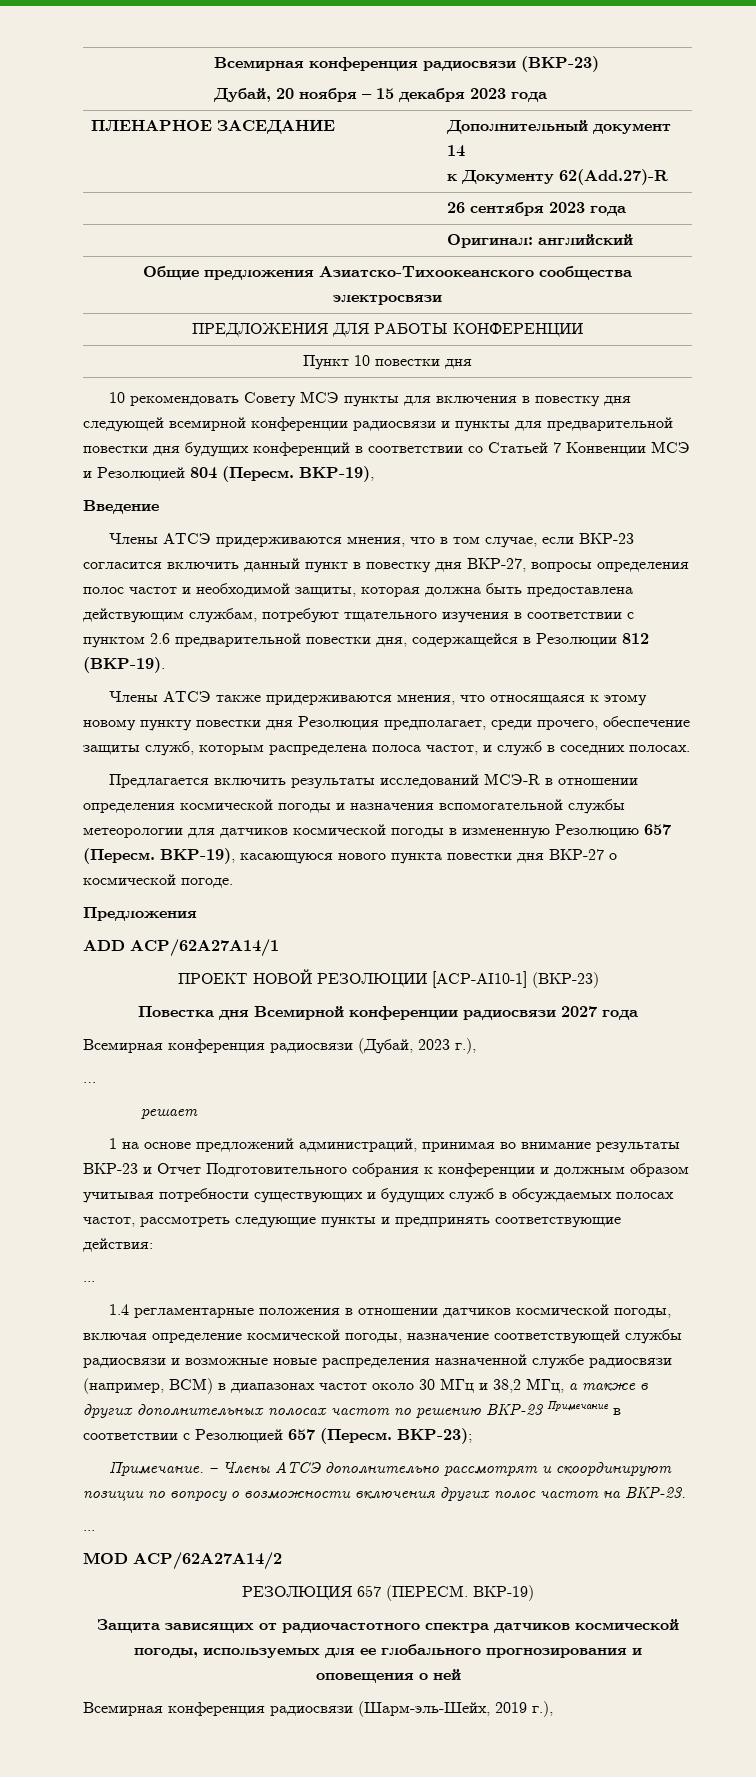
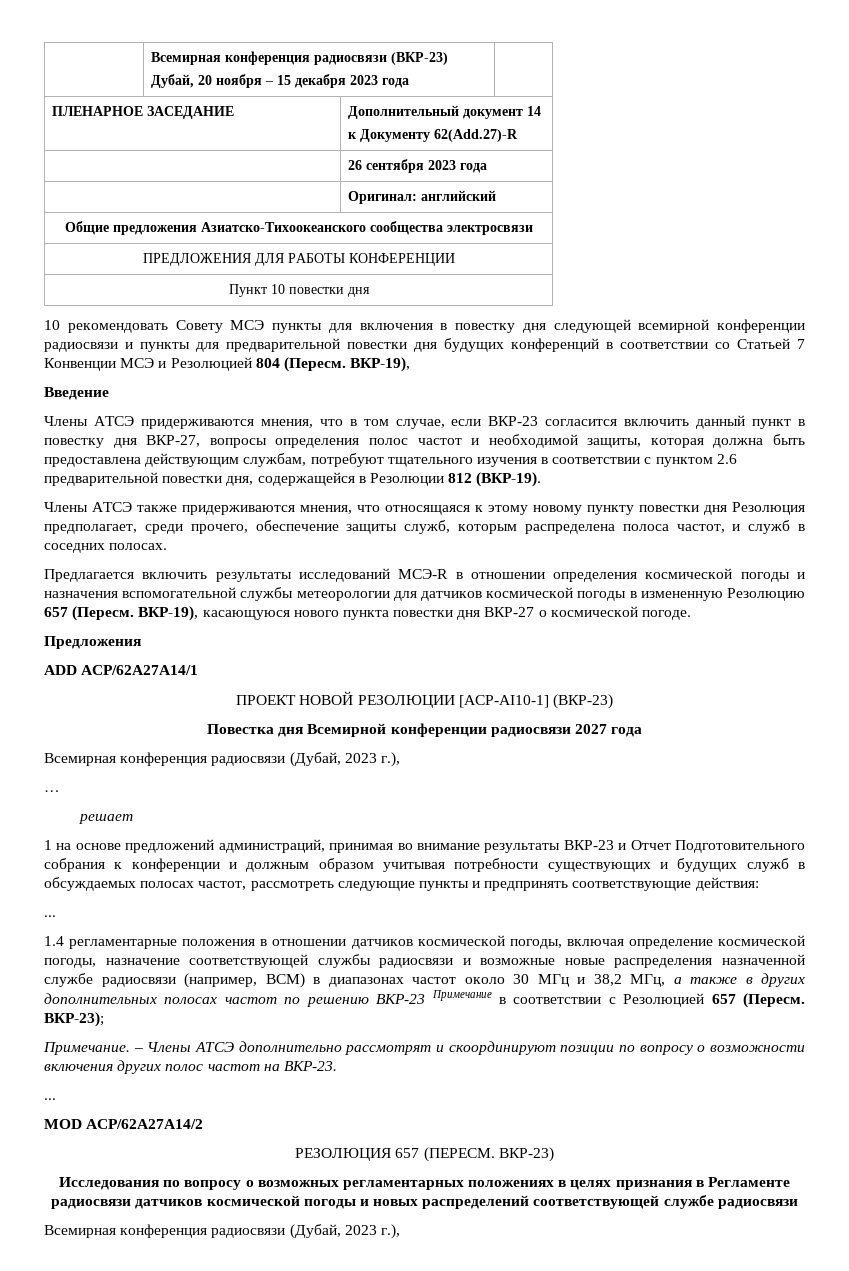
- ВКР-19)
- Защита зависящих от радиочастотного спектра датчиков космической погоды, используемых для ее глобального прогнозирования и оповещения о ней
- Всемирная конференция радиосвязи (Шарм-эль-Шейх, 2019 г.),
+ ВКР-23)
+ Исследования по вопросу о возможных регламентарных положениях в целях признания в Регламенте радиосвязи датчиков космической погоды и новых распределений соответствующей службе радиосвязи
+ Всемирная конференция радиосвязи (Дубай, 2023 г.),

